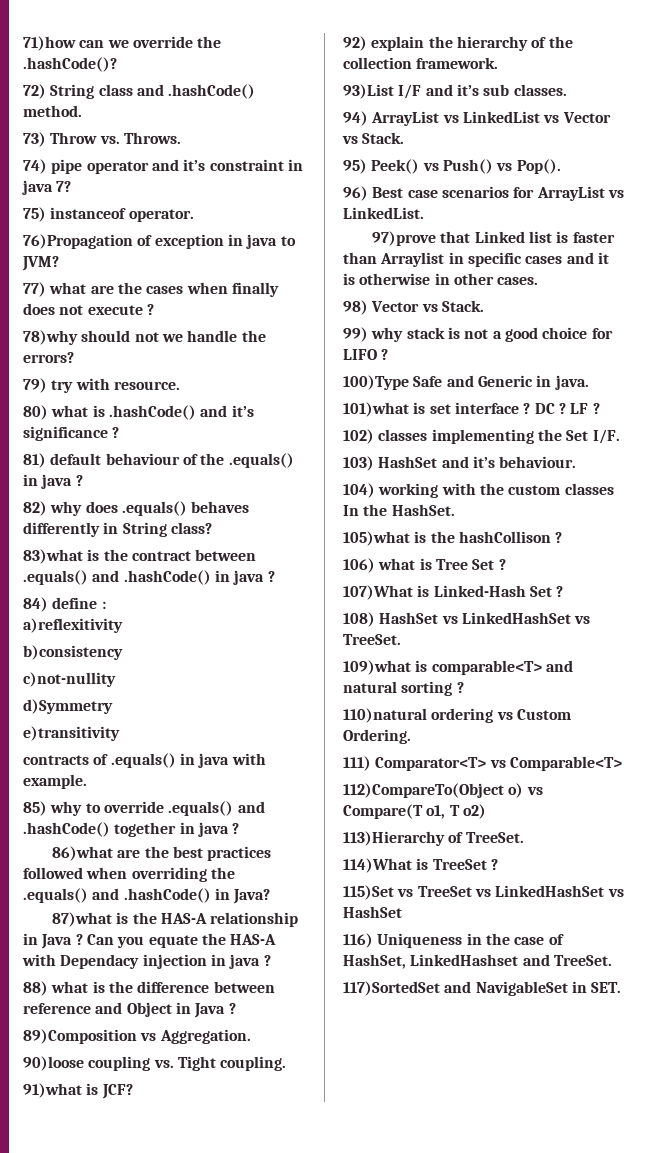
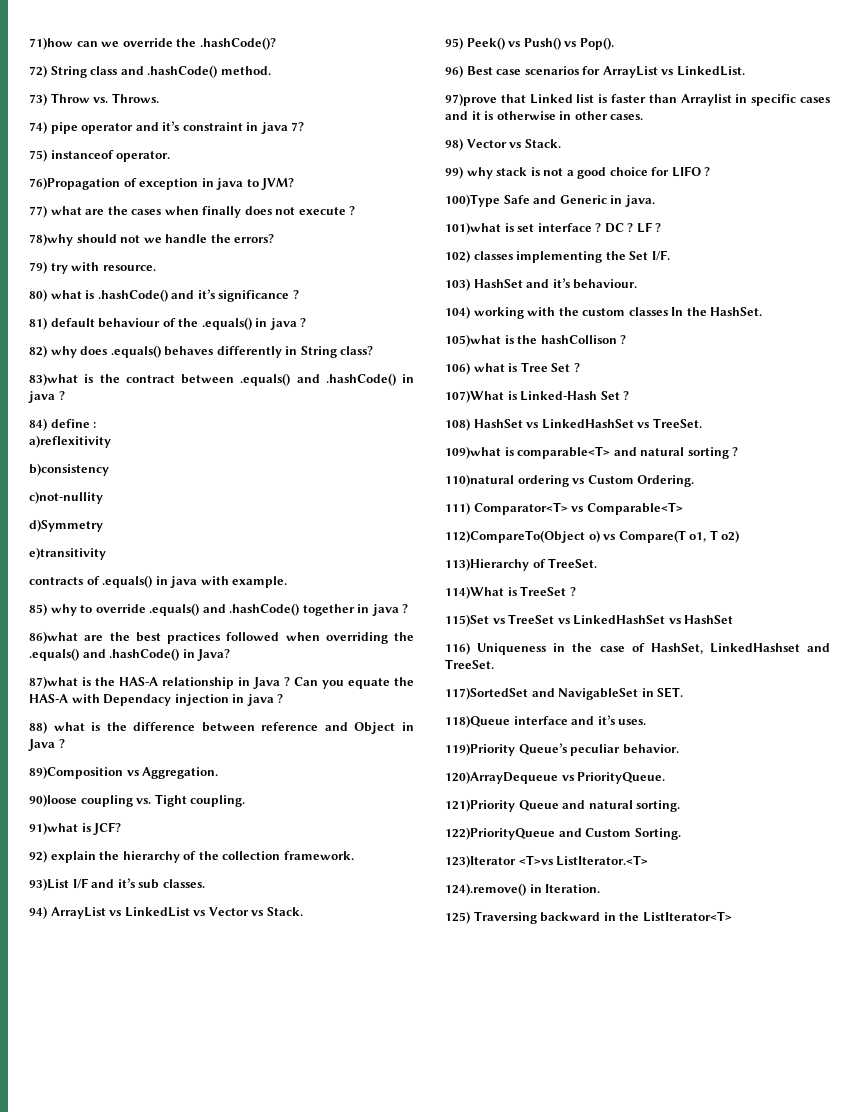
+ 118)Queue interface and it’s uses.
+ 119)Priority Queue’s peculiar behavior.
+ 120)ArrayDequeue vs PriorityQueue.
+ 121)Priority Queue and natural sorting.
+ 122)PriorityQueue and Custom Sorting.
+ 123)Iterator <T>vs ListIterator.<T>
+ 124).remove() in Iteration.
+ 125) Traversing backward in the ListIterator<T>

